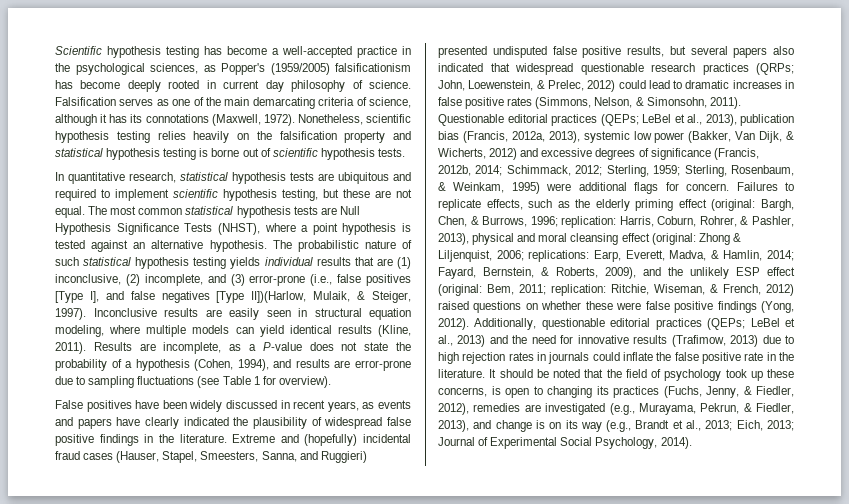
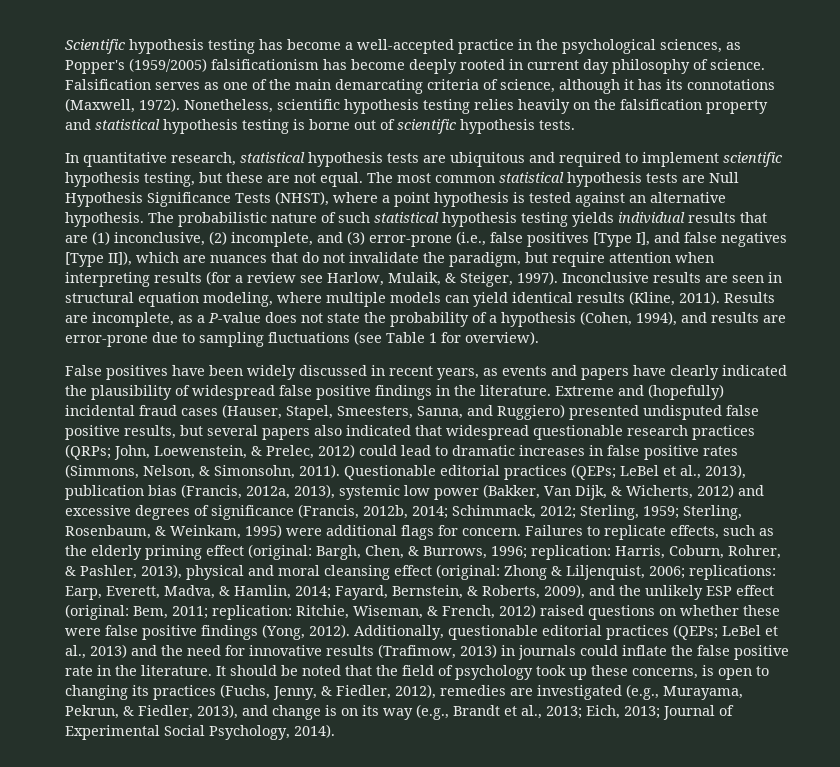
- The probabilistic nature of such statistical hypothesis testing yields individual results that are (1) inconclusive, (2) incomplete, and (3) error-prone (i.e., false positives [Type I], and false negatives [Type II])(Harlow, Mulaik, & Steiger, 1997).
+ The probabilistic nature of such statistical hypothesis testing yields individual results that are (1) inconclusive, (2) incomplete, and (3) error-prone (i.e., false positives [Type I], and false negatives [Type II]), which are nuances that do not invalidate the paradigm, but require attention when interpreting results (for a review see Harlow, Mulaik, & Steiger, 1997).
- Inconclusive results are easily seen in structural equation modeling, where multiple models can yield identical results (Kline, 2011).
+ Inconclusive results are seen in structural equation modeling, where multiple models can yield identical results (Kline, 2011).
- Extreme and (hopefully) incidental fraud cases (Hauser, Stapel, Smeesters, Sanna, and Ruggieri) presented undisputed false positive results, but several papers also indicated that widespread questionable research practices (QRPs; John, Loewenstein, & Prelec, 2012) could lead to dramatic increases in false positive rates (Simmons, Nelson, & Simonsohn, 2011).
+ Extreme and (hopefully) incidental fraud cases (Hauser, Stapel, Smeesters, Sanna, and Ruggiero) presented undisputed false positive results, but several papers also indicated that widespread questionable research practices (QRPs; John, Loewenstein, & Prelec, 2012) could lead to dramatic increases in false positive rates (Simmons, Nelson, & Simonsohn, 2011).
- Additionally, questionable editorial practices (QEPs; LeBel et al., 2013) and the need for innovative results (Trafimow, 2013) due to high rejection rates in journals could inflate the false positive rate in the literature.
+ Additionally, questionable editorial practices (QEPs; LeBel et al., 2013) and the need for innovative results (Trafimow, 2013) in journals could inflate the false positive rate in the literature.

